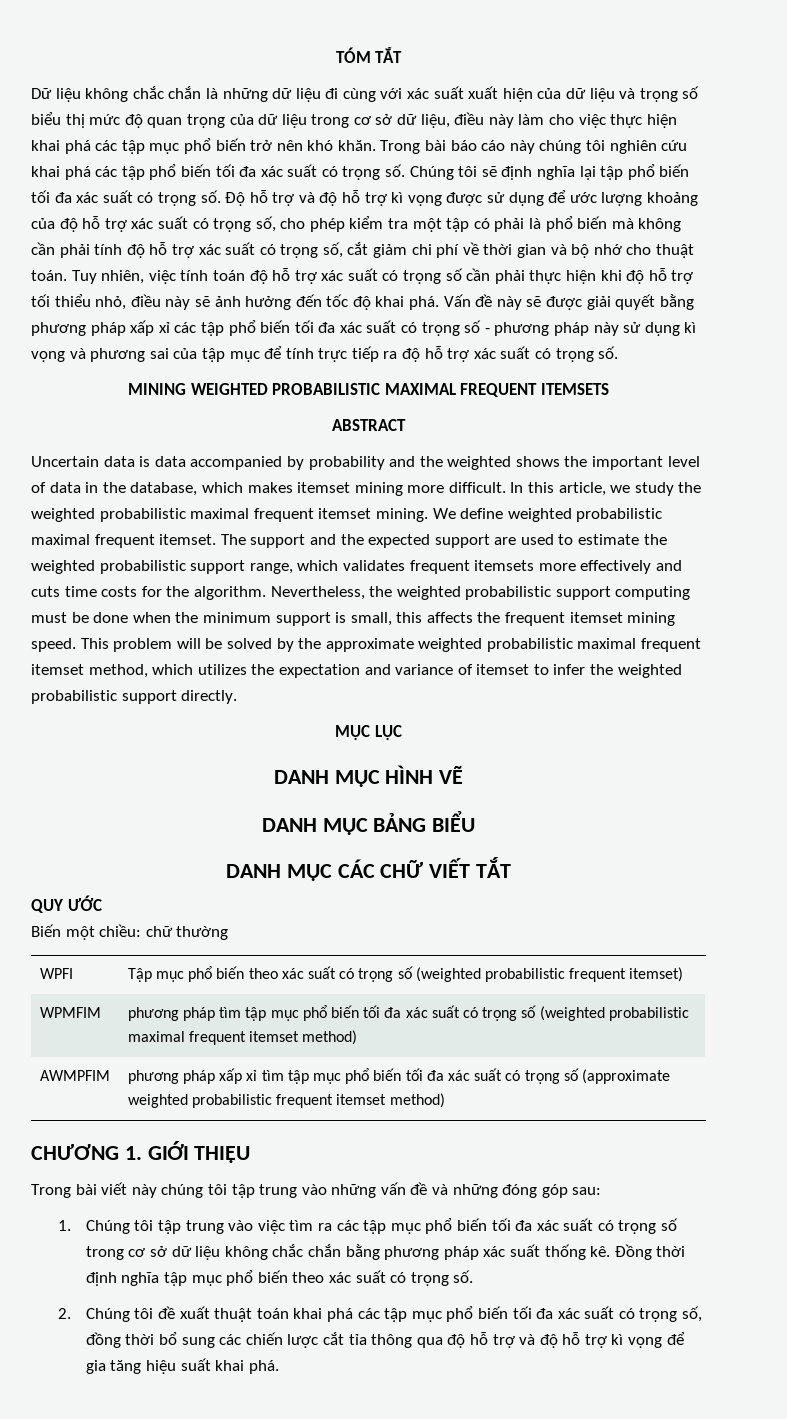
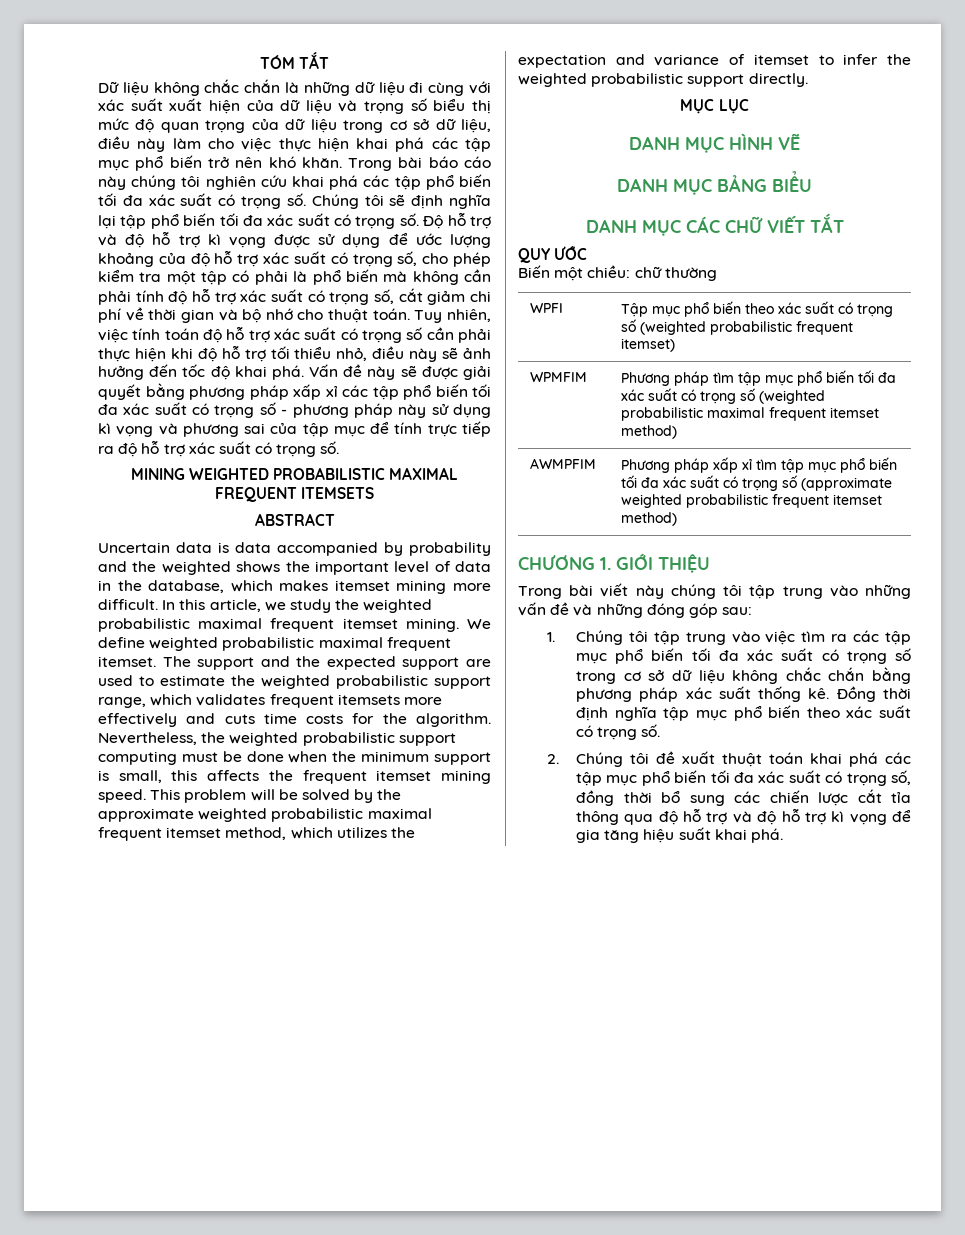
- WPMFIM | phương pháp tìm tập mục phổ biến tối đa xác suất có trọng số (weighted probabilistic maximal frequent itemset method)
+ WPMFIM | Phương pháp tìm tập mục phổ biến tối đa xác suất có trọng số (weighted probabilistic maximal frequent itemset method)
- AWMPFIM | phương pháp xấp xỉ tìm tập mục phổ biến tối đa xác suất có trọng số (approximate weighted probabilistic frequent itemset method)
+ AWMPFIM | Phương pháp xấp xỉ tìm tập mục phổ biến tối đa xác suất có trọng số (approximate weighted probabilistic frequent itemset method)

